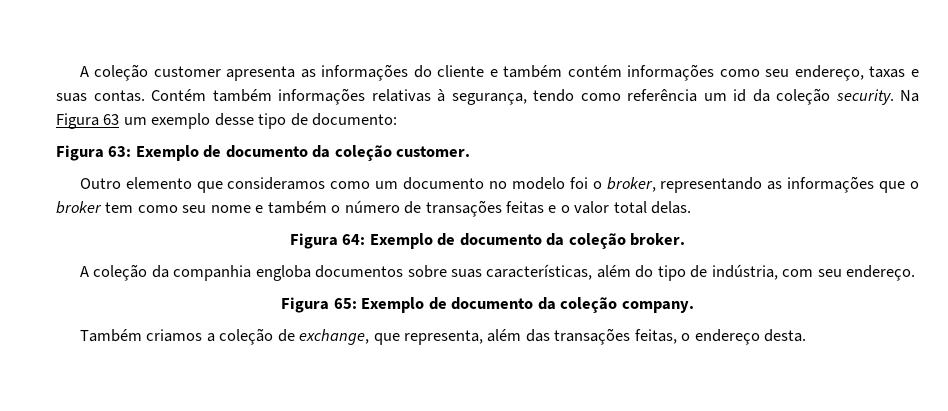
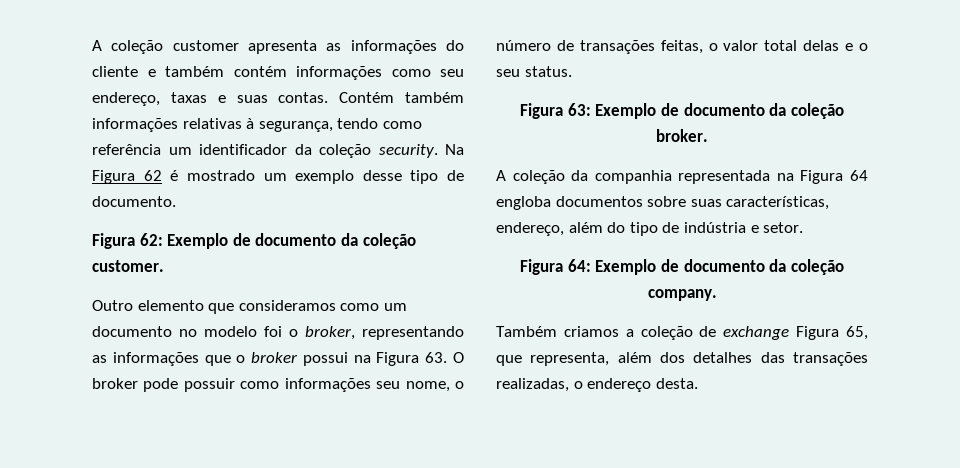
- Contém também informações relativas à segurança, tendo como referência um id da coleção security.
+ Contém também informações relativas à segurança, tendo como referência um identificador da coleção security.
- Na Figura 63 um exemplo desse tipo de documento:
- Figura 63: Exemplo de documento da coleção customer.
+ Na Figura 62 é mostrado um exemplo desse tipo de documento.
+ Figura 62: Exemplo de documento da coleção customer.
- Outro elemento que consideramos como um documento no modelo foi o broker, representando as informações que o broker tem como seu nome e também o número de transações feitas e o valor total delas.
- Figura 64: Exemplo de documento da coleção broker.
+ Outro elemento que consideramos como um documento no modelo foi o broker, representando as informações que o broker possui na Figura 63. O broker pode possuir como informações seu nome, o número de transações feitas, o valor total delas e o seu status.
+ Figura 63: Exemplo de documento da coleção broker.
- A coleção da companhia engloba documentos sobre suas características, além do tipo de indústria, com seu endereço.
- Figura 65: Exemplo de documento da coleção company.
+ A coleção da companhia representada na Figura 64 engloba documentos sobre suas características, endereço, além do tipo de indústria e setor.
+ Figura 64: Exemplo de documento da coleção company.
- Também criamos a coleção de exchange, que representa, além das transações feitas, o endereço desta.
+ Também criamos a coleção de exchange Figura 65, que representa, além dos detalhes das transações realizadas, o endereço desta.

